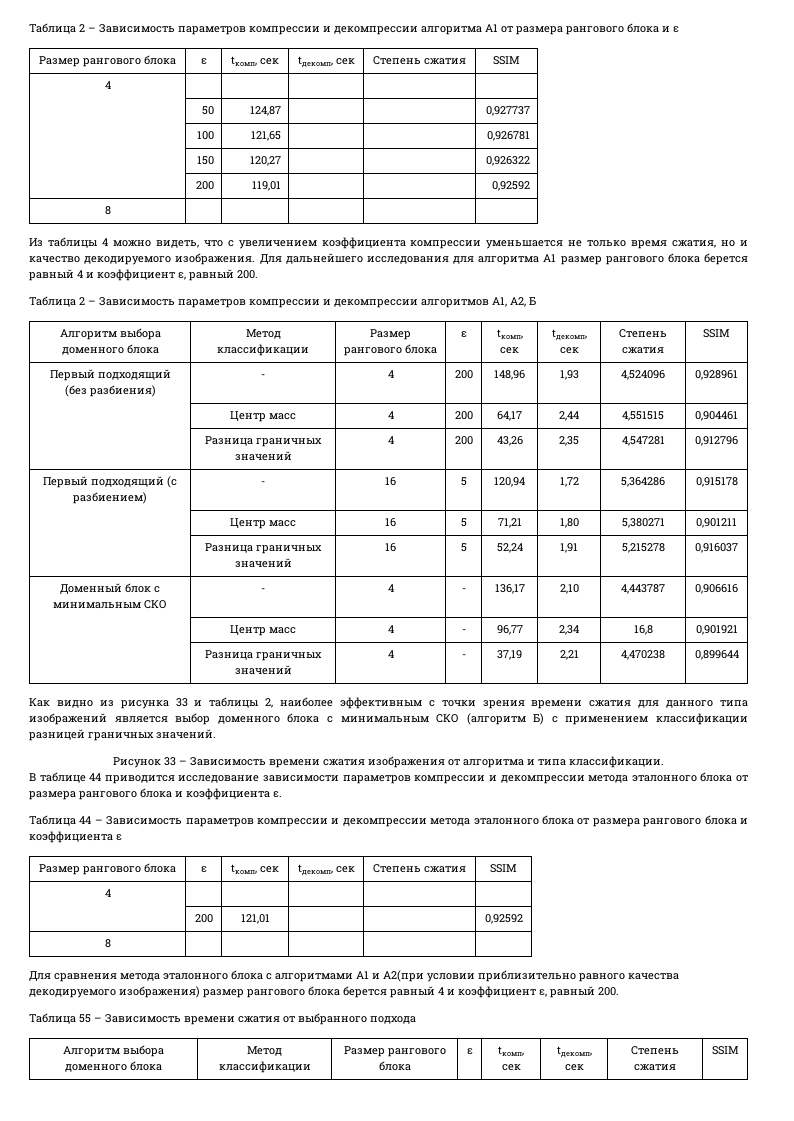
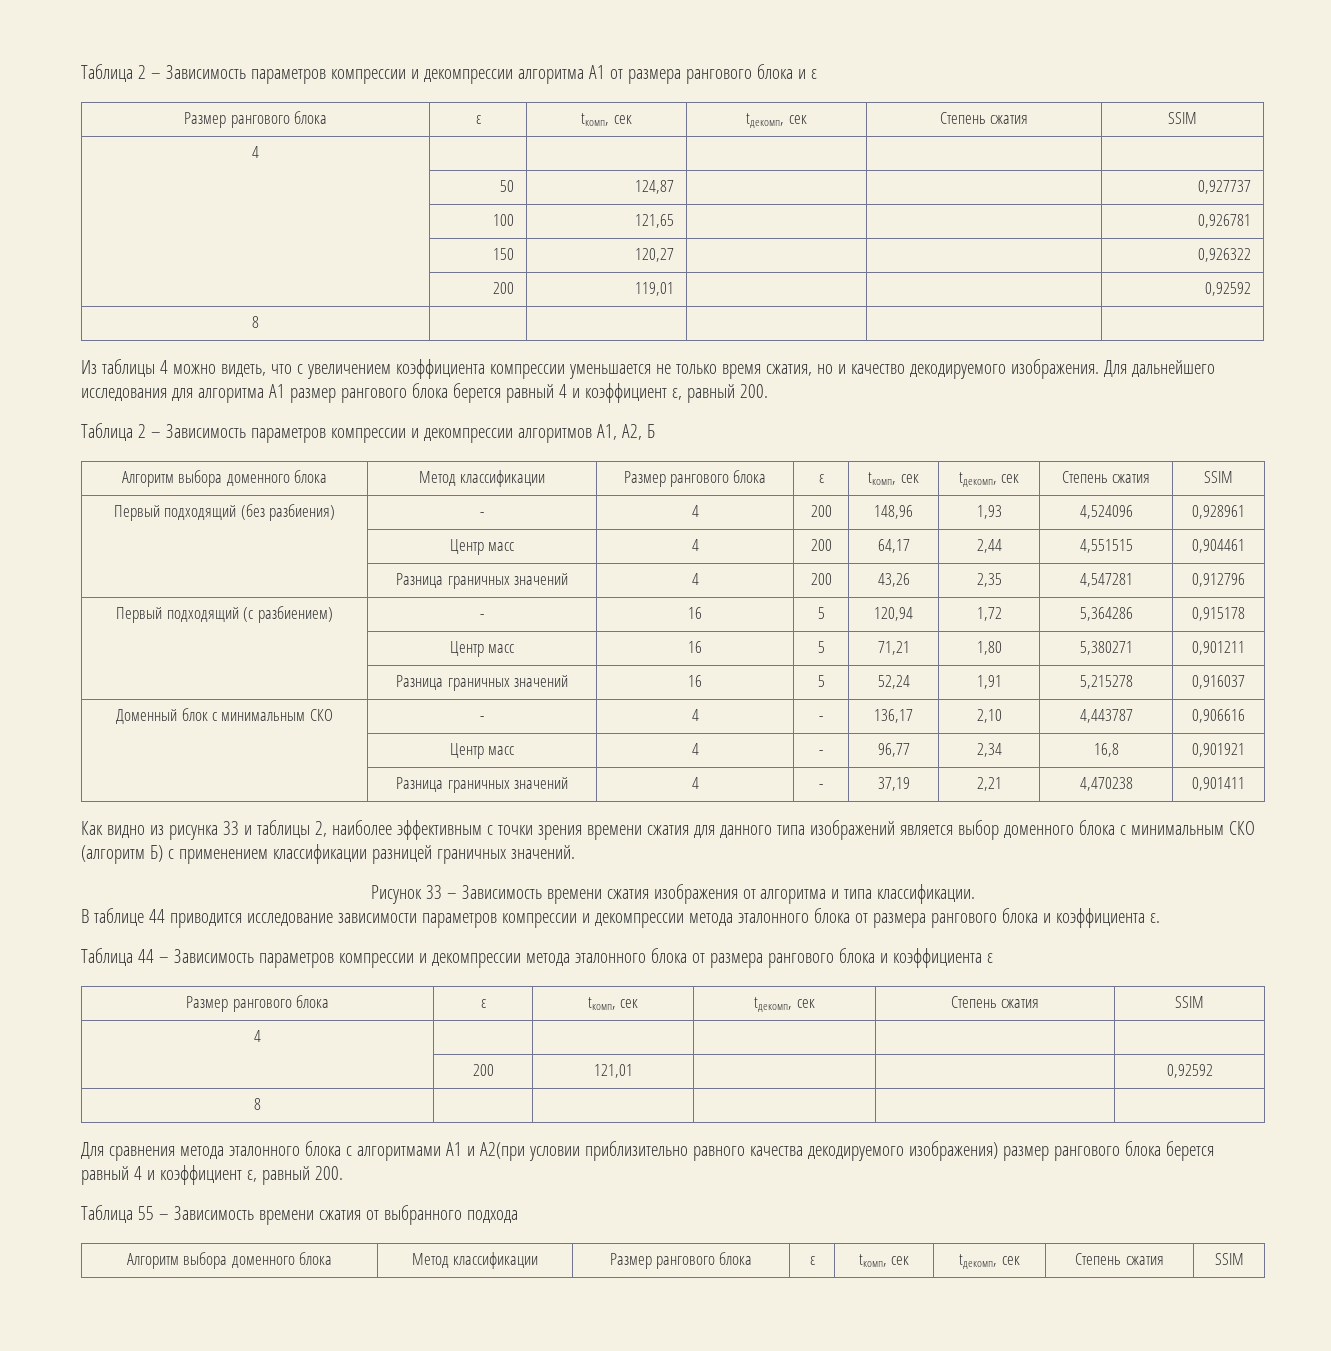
- | Разница граничных значений | 4 | - | 37,19 | 2,21 | 4,470238 | 0,899644
+ | Разница граничных значений | 4 | - | 37,19 | 2,21 | 4,470238 | 0,901411

